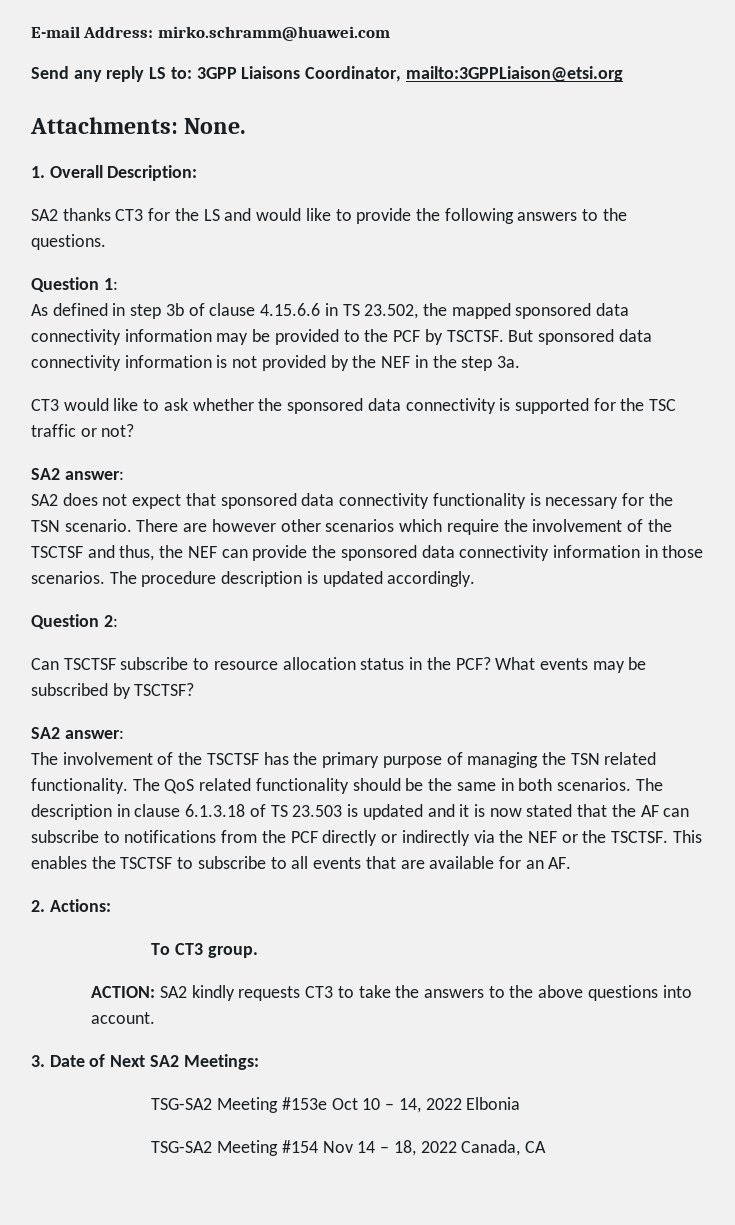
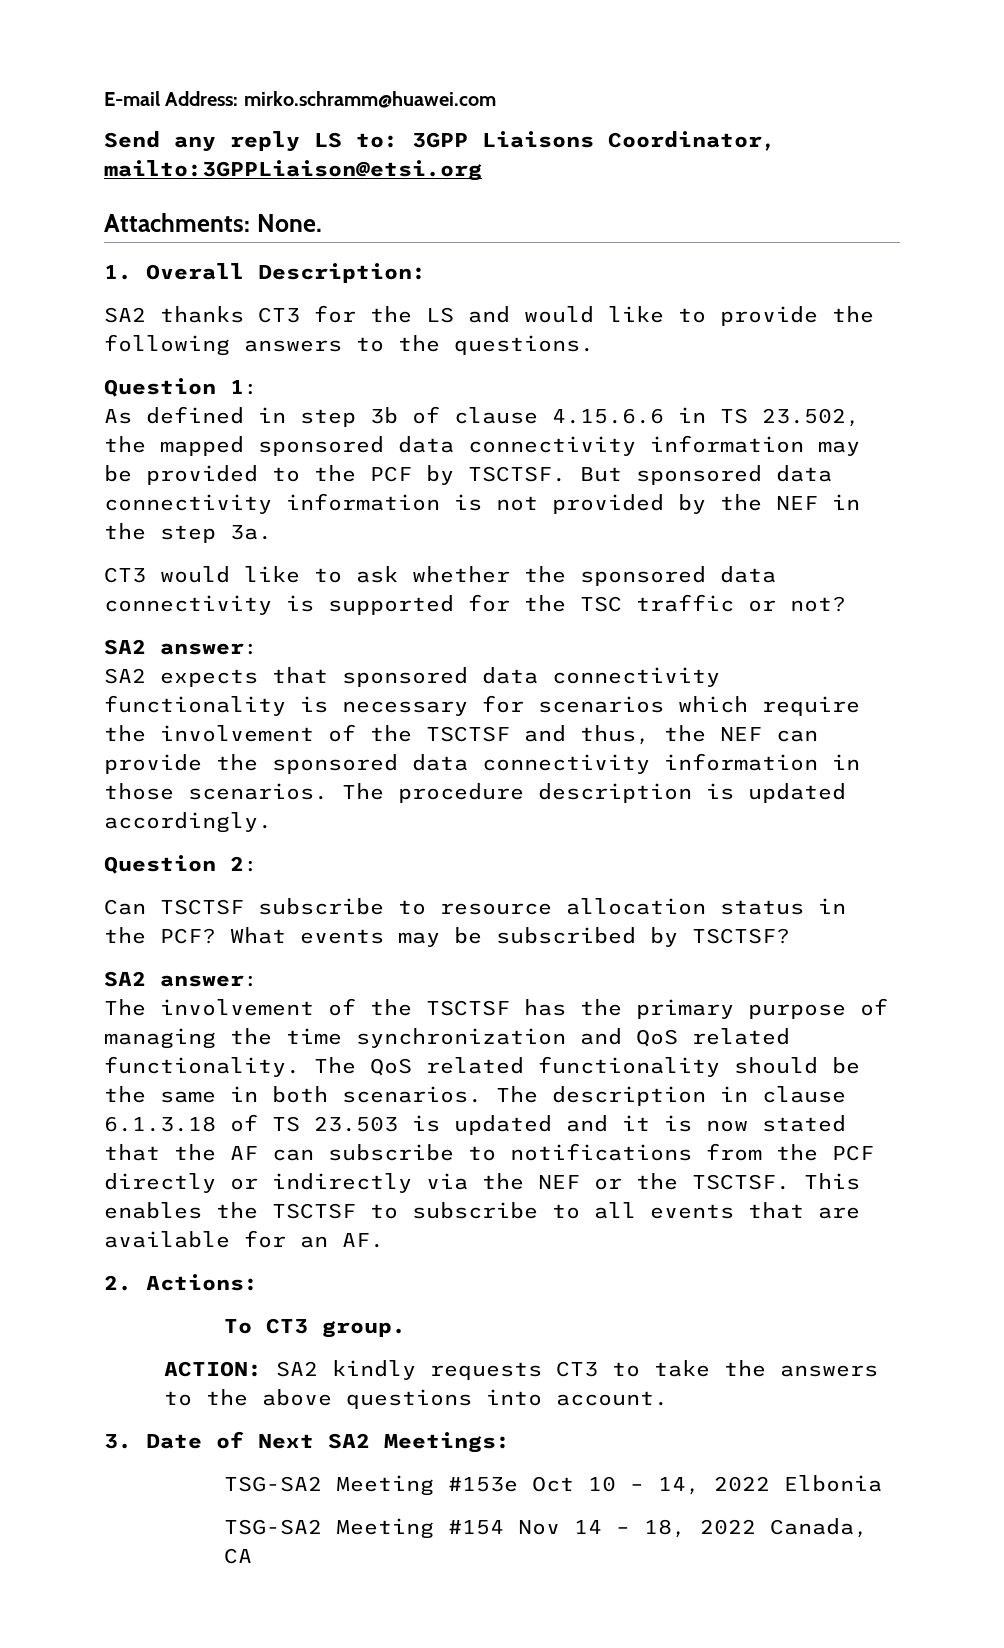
- SA2 does not expect that sponsored data connectivity functionality is necessary for the TSN scenario. There are however other scenarios which require the involvement of the TSCTSF and thus, the NEF can provide the sponsored data connectivity information in those scenarios.
+ SA2 expects that sponsored data connectivity functionality is necessary for scenarios which require the involvement of the TSCTSF and thus, the NEF can provide the sponsored data connectivity information in those scenarios.
- The involvement of the TSCTSF has the primary purpose of managing the TSN related functionality.
+ The involvement of the TSCTSF has the primary purpose of managing the time synchronization and QoS related functionality.

